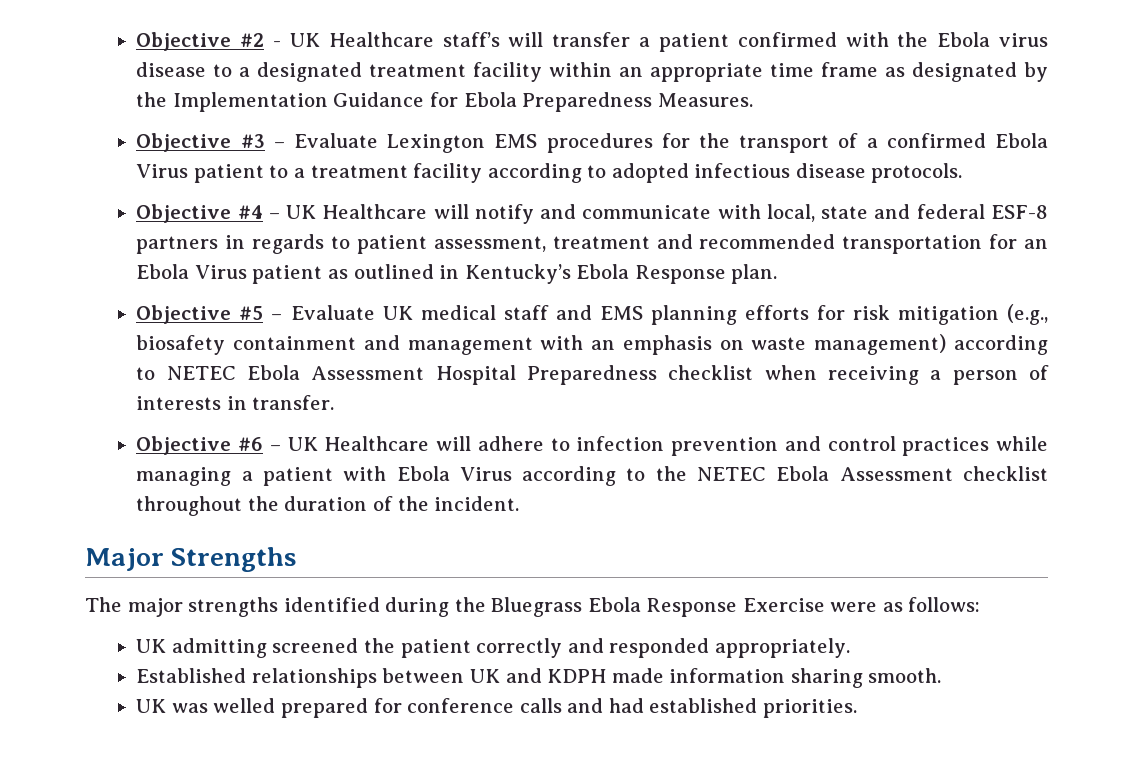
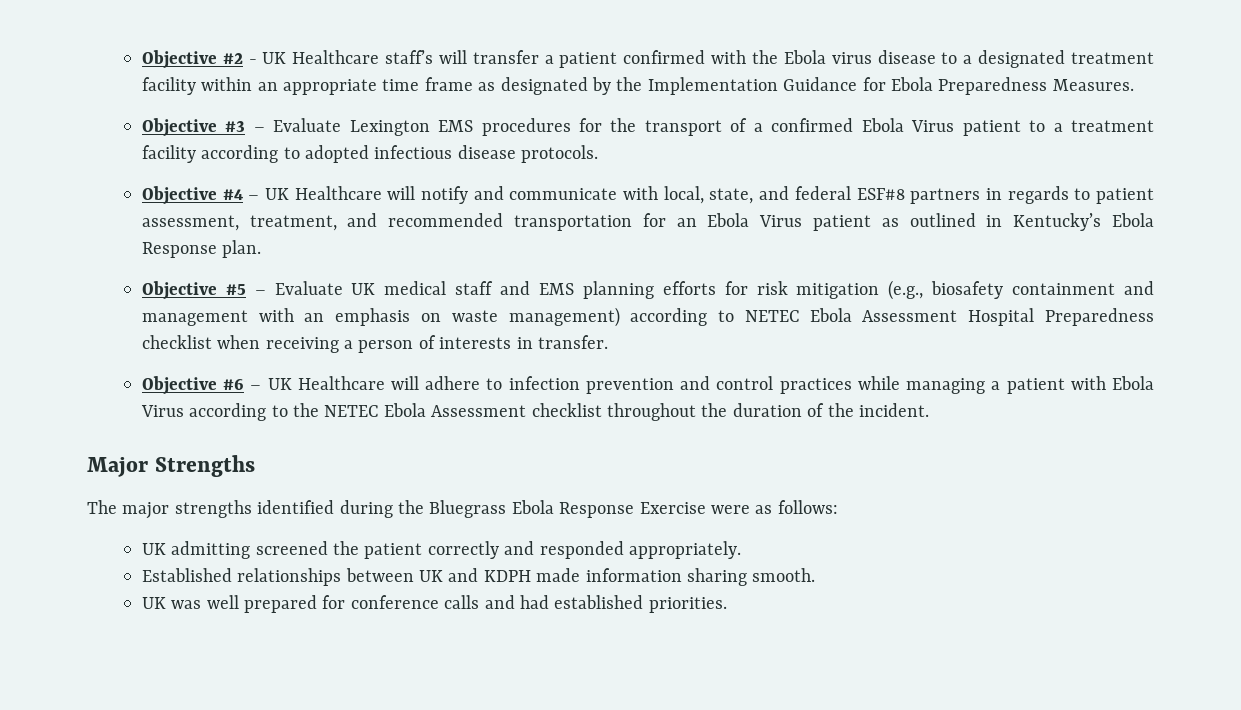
- Objective #4 – UK Healthcare will notify and communicate with local, state and federal ESF-8 partners in regards to patient assessment, treatment and recommended transportation for an Ebola Virus patient as outlined in Kentucky’s Ebola Response plan.
+ Objective #4 – UK Healthcare will notify and communicate with local, state, and federal ESF#8 partners in regards to patient assessment, treatment, and recommended transportation for an Ebola Virus patient as outlined in Kentucky’s Ebola Response plan.
- UK was welled prepared for conference calls and had established priorities.
+ UK was well prepared for conference calls and had established priorities.

